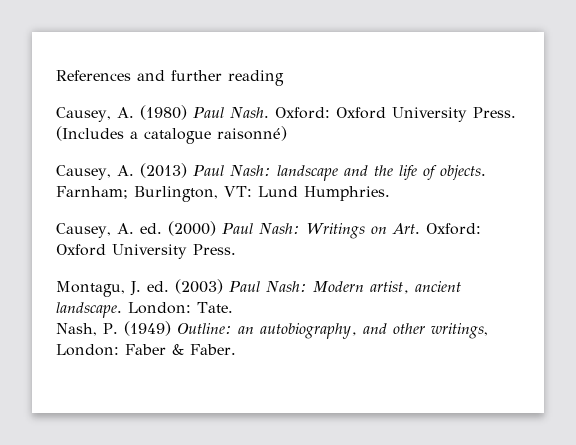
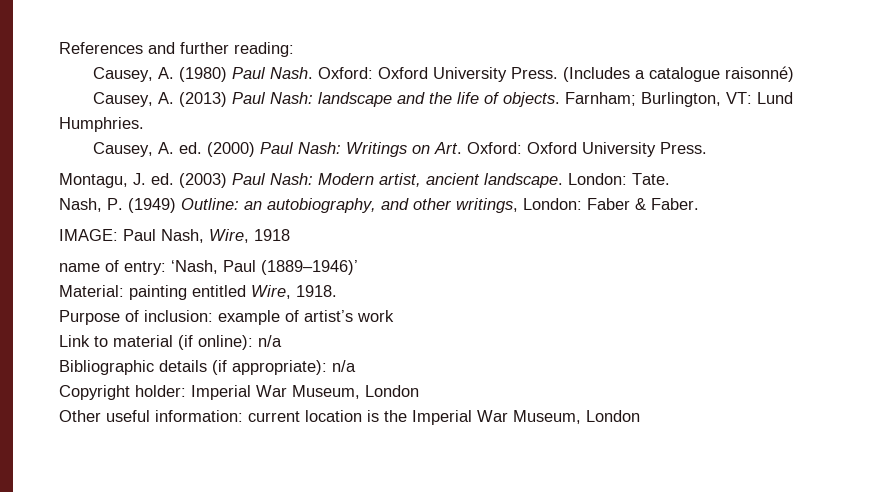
- References and further reading
+ References and further reading:
+ IMAGE: Paul Nash, Wire, 1918
+ name of entry: ‘Nash, Paul (1889–1946)’
+ Material: painting entitled Wire, 1918.
+ Purpose of inclusion: example of artist’s work
+ Link to material (if online): n/a
+ Bibliographic details (if appropriate): n/a
+ Copyright holder: Imperial War Museum, London
+ Other useful information: current location is the Imperial War Museum, London

